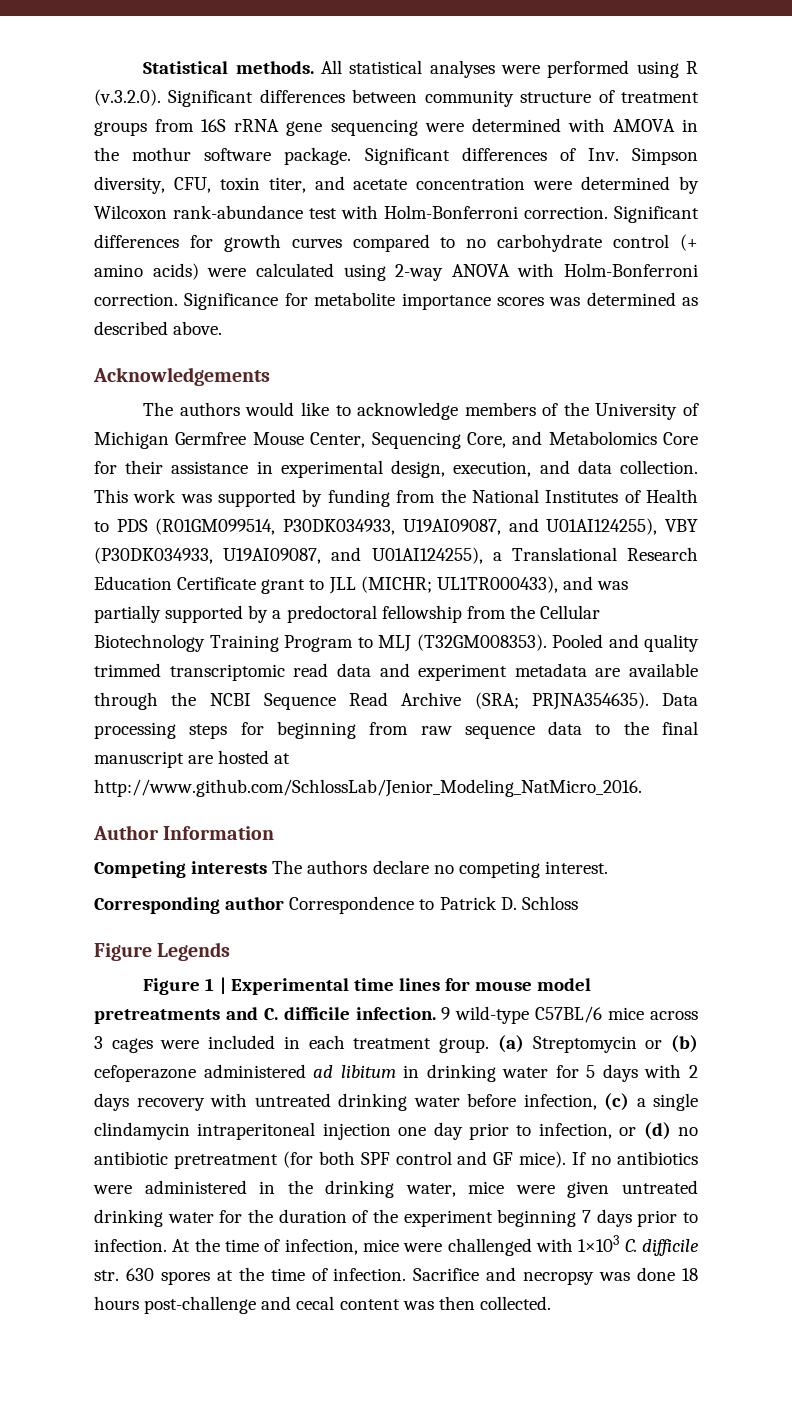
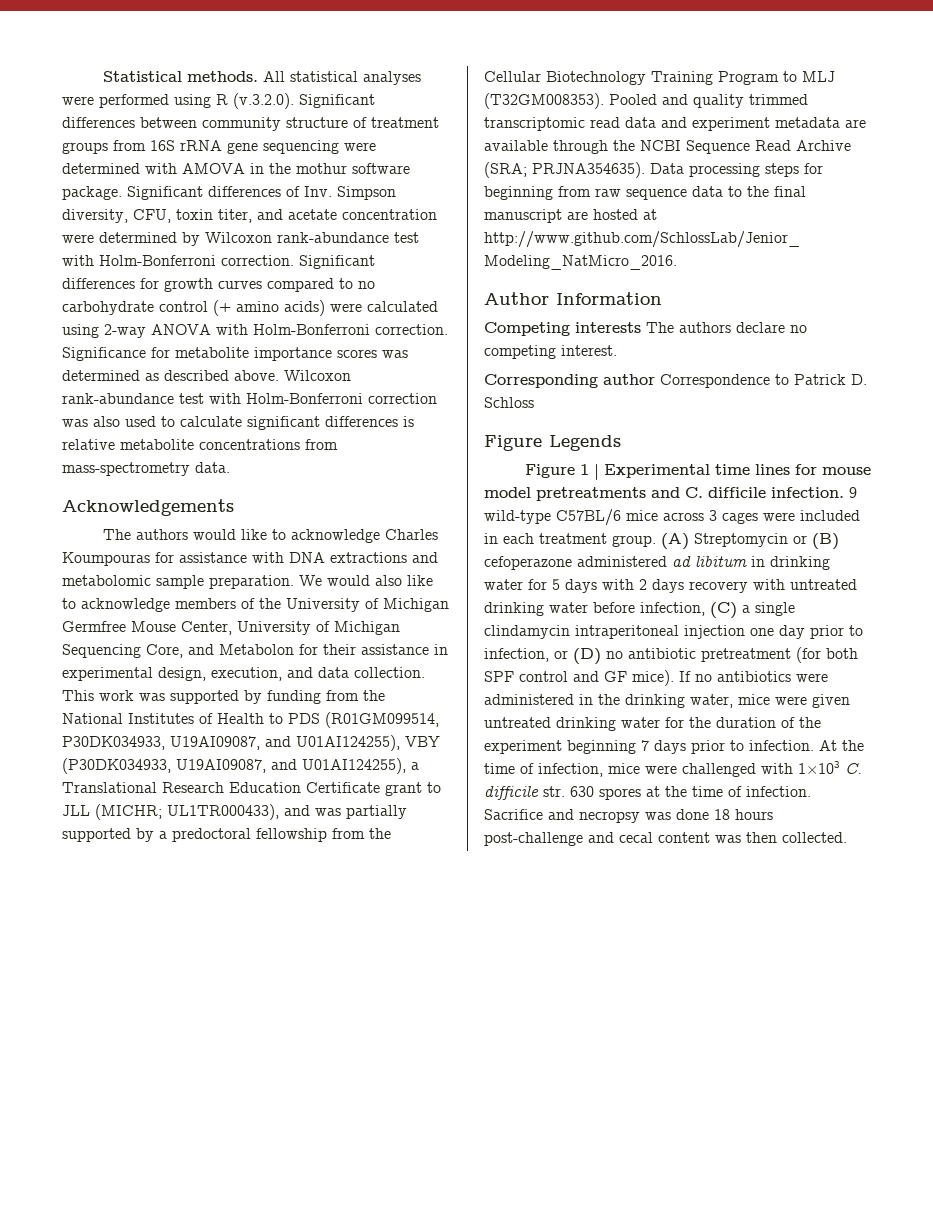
+ Wilcoxon rank-abundance test with Holm-Bonferroni correction was also used to calculate significant differences is relative metabolite concentrations from mass-spectrometry data.
- The authors would like to acknowledge members of the University of Michigan Germfree Mouse Center, Sequencing Core, and Metabolomics Core for their assistance in experimental design, execution, and data collection.
+ The authors would like to acknowledge Charles Koumpouras for assistance with DNA extractions and metabolomic sample preparation. We would also like to acknowledge members of the University of Michigan Germfree Mouse Center, University of Michigan Sequencing Core, and Metabolon for their assistance in experimental design, execution, and data collection.
- (a) Streptomycin or (b) cefoperazone administered ad libitum in drinking water for 5 days with 2 days recovery with untreated drinking water before infection, (c) a single clindamycin intraperitoneal injection one day prior to infection, or (d) no antibiotic pretreatment (for both SPF control and GF mice).
+ (A) Streptomycin or (B) cefoperazone administered ad libitum in drinking water for 5 days with 2 days recovery with untreated drinking water before infection, (C) a single clindamycin intraperitoneal injection one day prior to infection, or (D) no antibiotic pretreatment (for both SPF control and GF mice).

